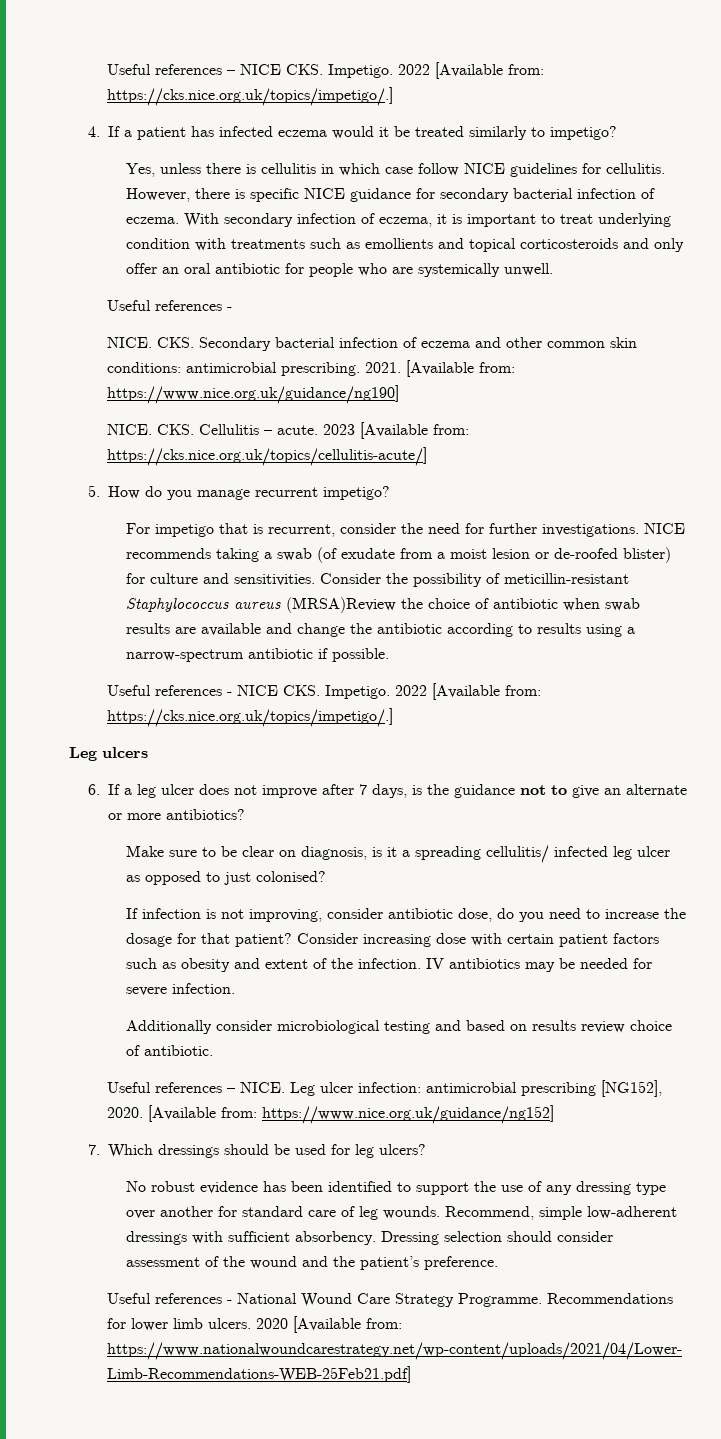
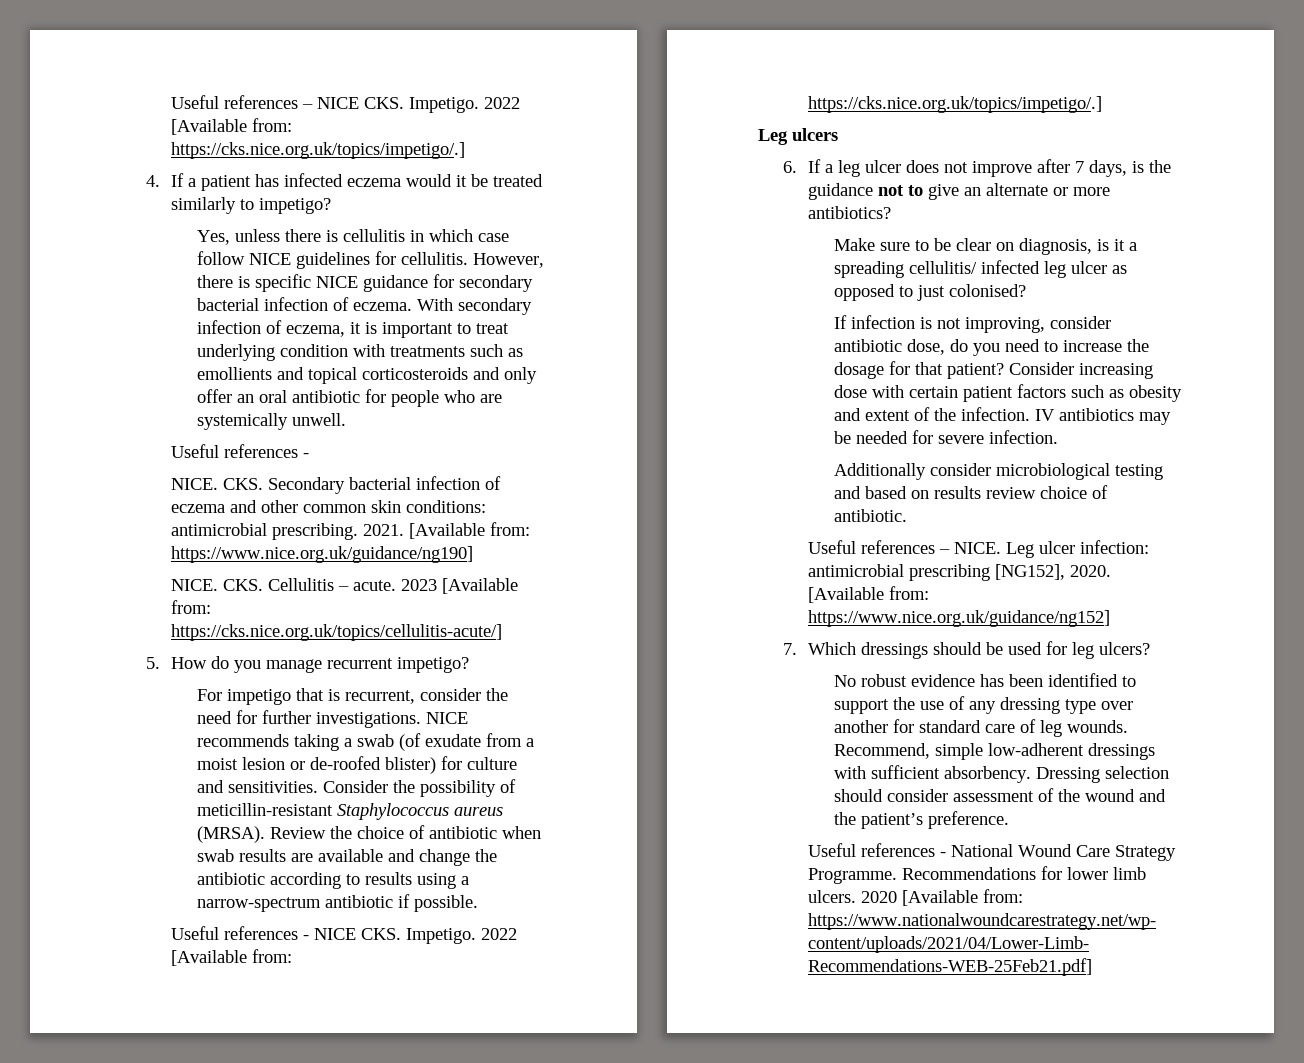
- Consider the possibility of meticillin-resistant Staphylococcus aureus (MRSA)Review the choice of antibiotic when swab results are available and change the antibiotic according to results using a narrow-spectrum antibiotic if possible.
+ Consider the possibility of meticillin-resistant Staphylococcus aureus (MRSA). Review the choice of antibiotic when swab results are available and change the antibiotic according to results using a narrow-spectrum antibiotic if possible.

